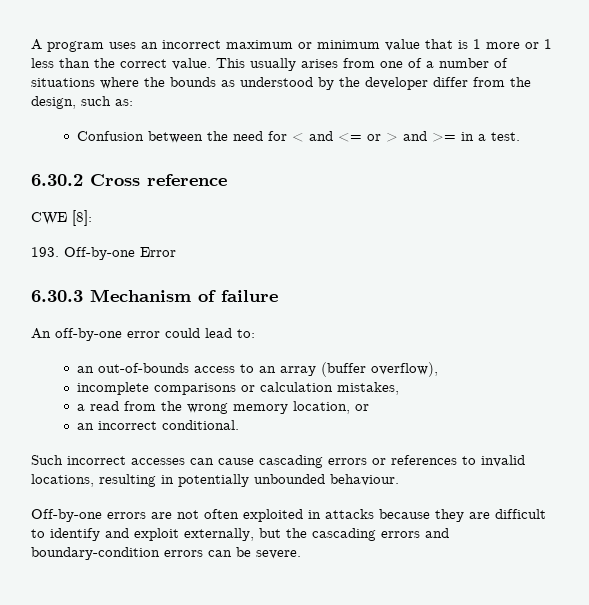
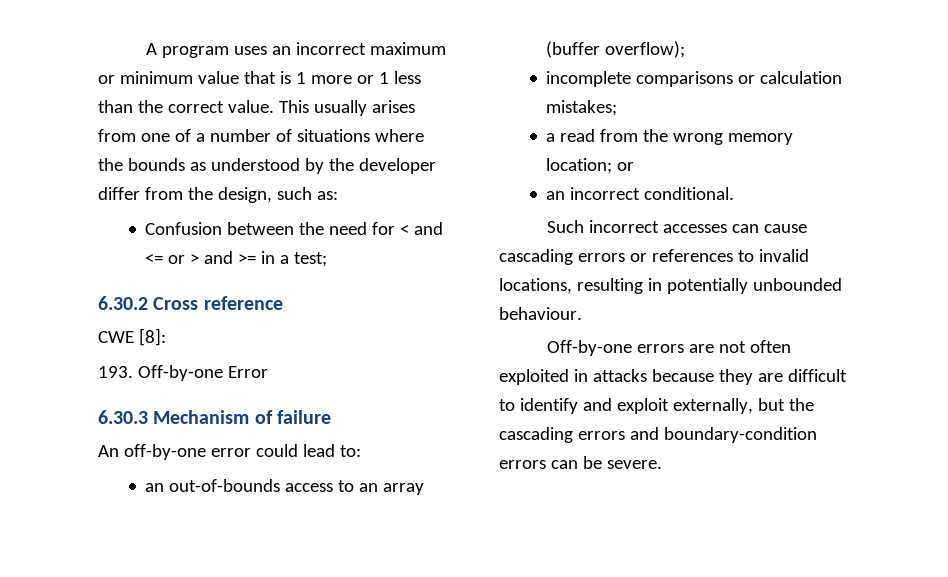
- Confusion between the need for < and <= or > and >= in a test.
+ Confusion between the need for < and <= or > and >= in a test;
- an out-of-bounds access to an array (buffer overflow),
+ an out-of-bounds access to an array (buffer overflow);
- incomplete comparisons or calculation mistakes,
+ incomplete comparisons or calculation mistakes;
- a read from the wrong memory location, or
+ a read from the wrong memory location; or

